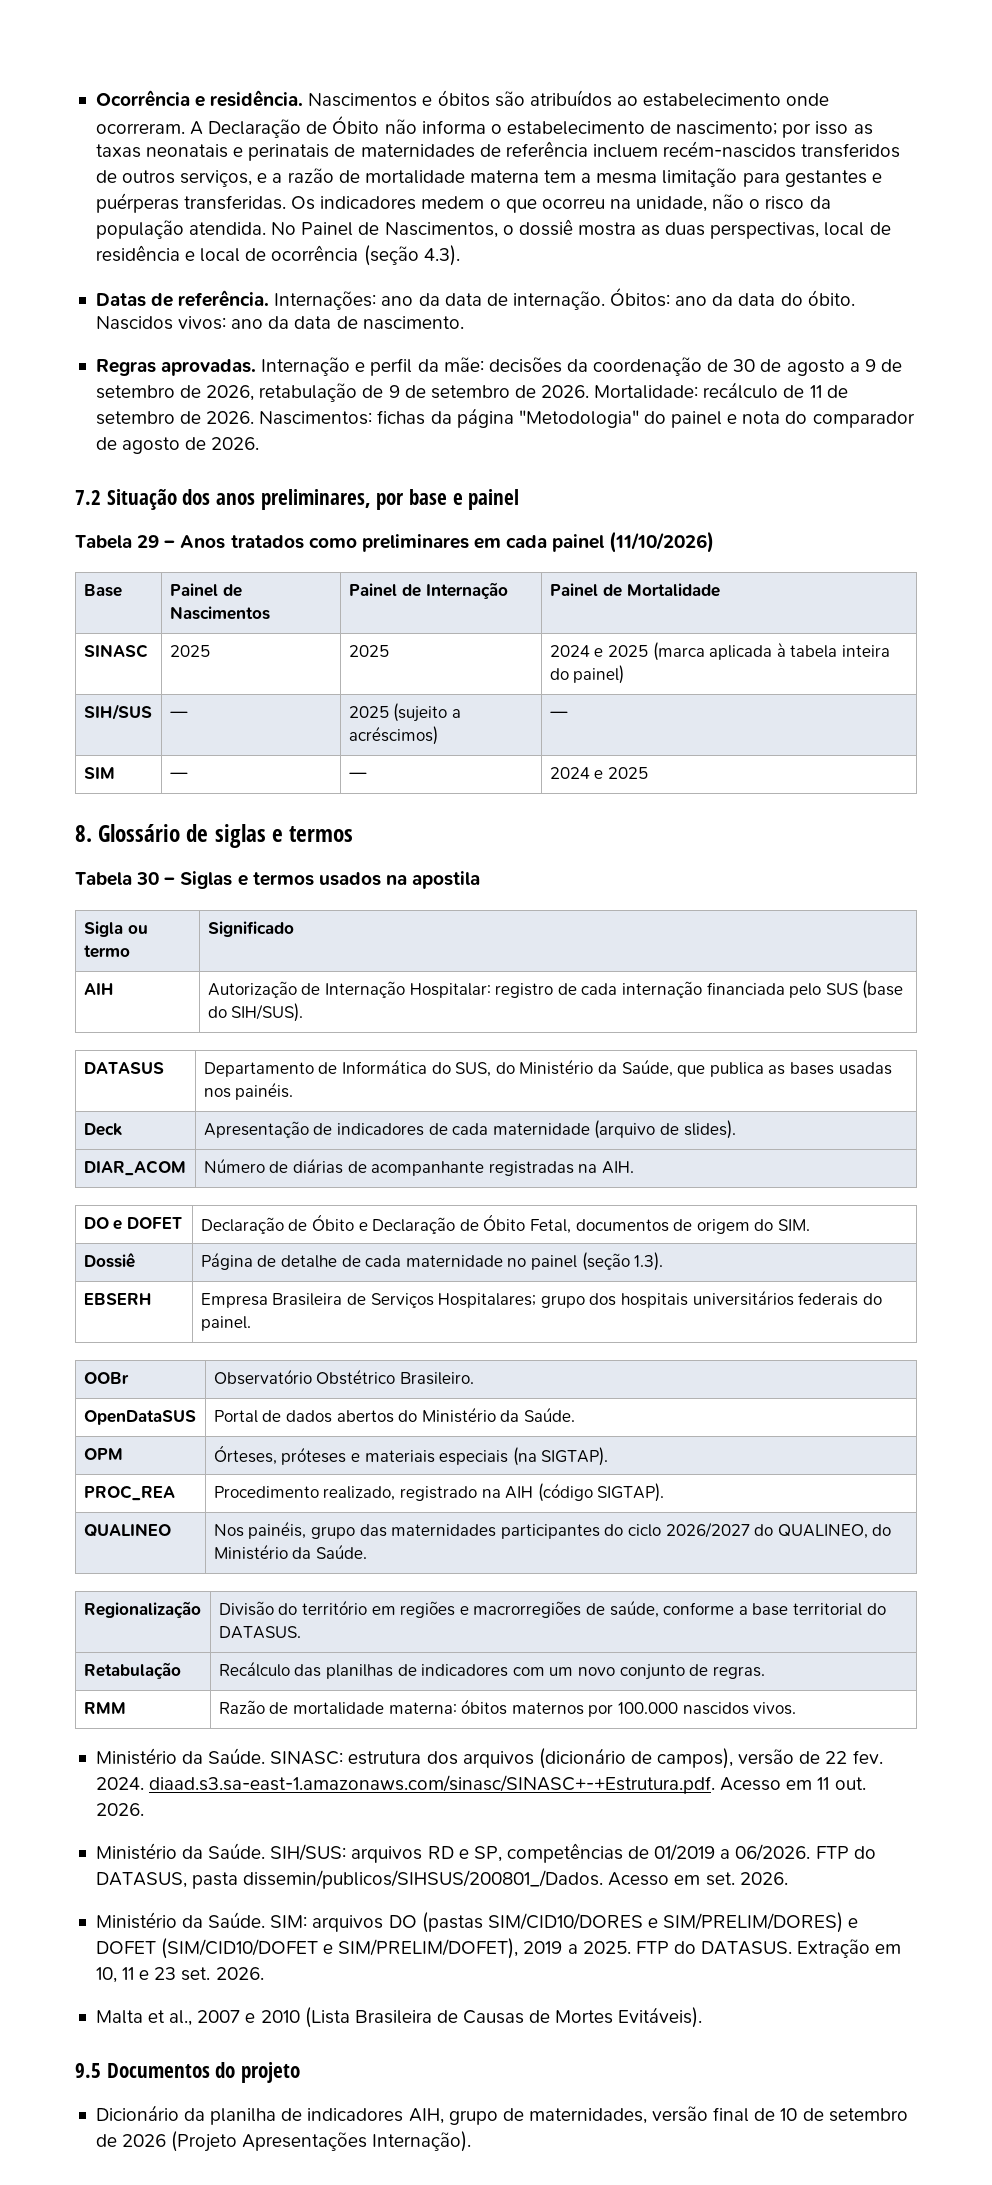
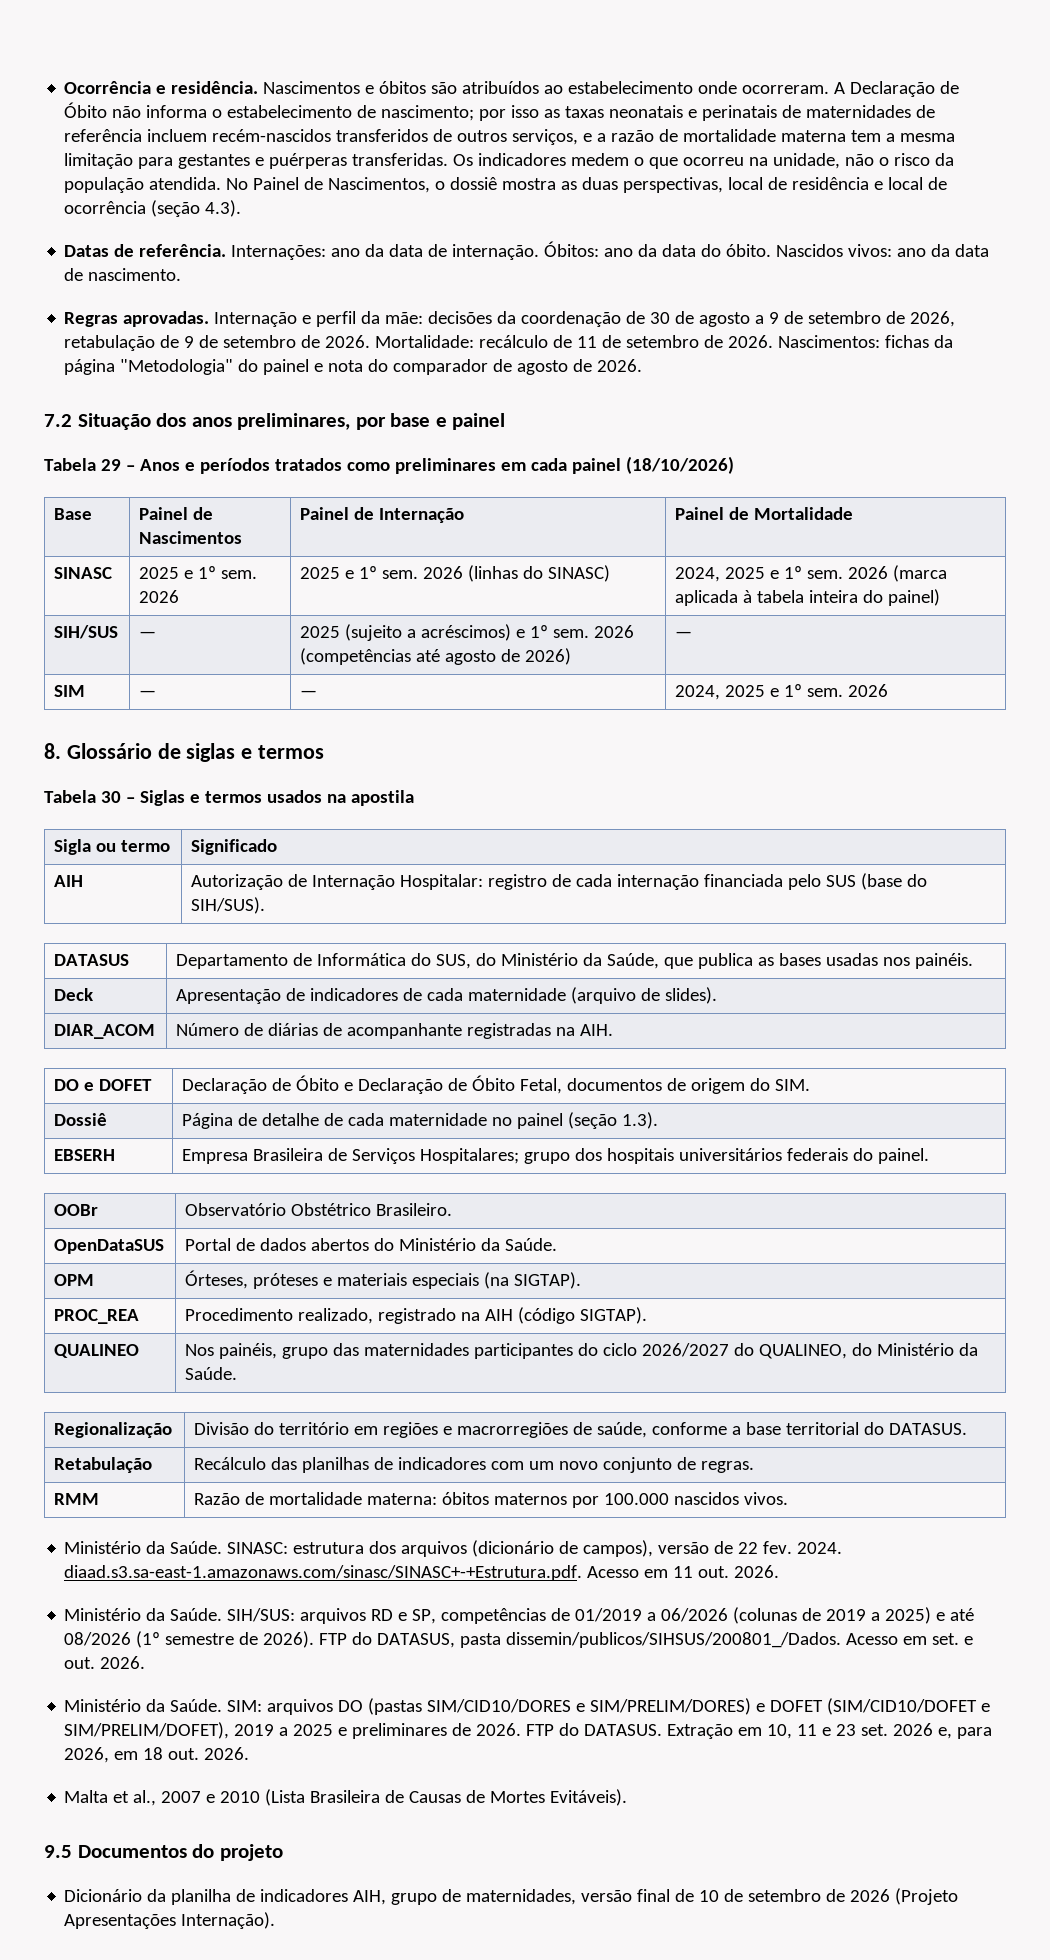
- Tabela 29 – Anos tratados como preliminares em cada painel (11/10/2026)
+ Tabela 29 – Anos e períodos tratados como preliminares em cada painel (18/10/2026)
- SINASC | 2025 | 2025 | 2024 e 2025 (marca aplicada à tabela inteira do painel)
+ SINASC | 2025 e 1º sem. 2026 | 2025 e 1º sem. 2026 (linhas do SINASC) | 2024, 2025 e 1º sem. 2026 (marca aplicada à tabela inteira do painel)
- SIH/SUS | — | 2025 (sujeito a acréscimos) | —
- SIM | — | — | 2024 e 2025
+ SIH/SUS | — | 2025 (sujeito a acréscimos) e 1º sem. 2026 (competências até agosto de 2026) | —
+ SIM | — | — | 2024, 2025 e 1º sem. 2026
- SIH/SUS: arquivos RD e SP, competências de 01/2019 a 06/2026.
+ SIH/SUS: arquivos RD e SP, competências de 01/2019 a 06/2026 (colunas de 2019 a 2025) e até 08/2026 (1º semestre de 2026).
- Acesso em set.
+ Acesso em set. e out.
- SIM: arquivos DO (pastas SIM/CID10/DORES e SIM/PRELIM/DORES) e DOFET (SIM/CID10/DOFET e SIM/PRELIM/DOFET), 2019 a 2025.
+ SIM: arquivos DO (pastas SIM/CID10/DORES e SIM/PRELIM/DORES) e DOFET (SIM/CID10/DOFET e SIM/PRELIM/DOFET), 2019 a 2025 e preliminares de 2026.
+ 2026 e, para 2026, em 18 out.

